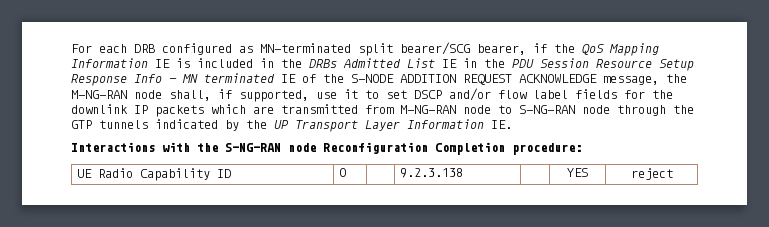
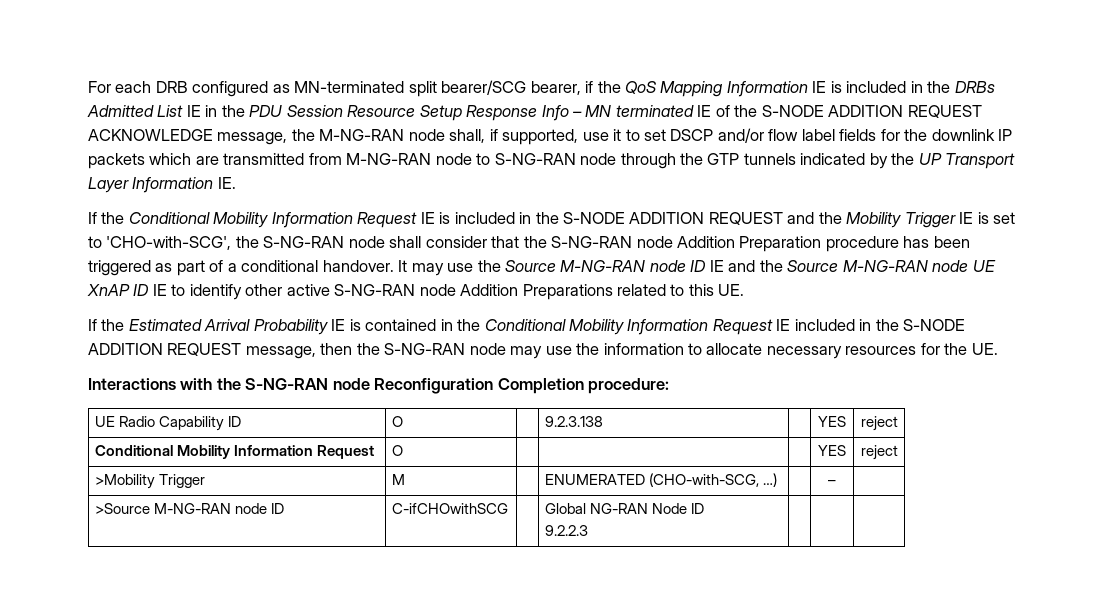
+ If the Conditional Mobility Information Request IE is included in the S-NODE ADDITION REQUEST and the Mobility Trigger IE is set to 'CHO-with-SCG', the S-NG-RAN node shall consider that the S-NG-RAN node Addition Preparation procedure has been triggered as part of a conditional handover. It may use the Source M-NG-RAN node ID IE and the Source M-NG-RAN node UE XnAP ID IE to identify other active S-NG-RAN node Addition Preparations related to this UE.
+ If the Estimated Arrival Probability IE is contained in the Conditional Mobility Information Request IE included in the S-NODE ADDITION REQUEST message, then the S-NG-RAN node may use the information to allocate necessary resources for the UE.
+ Conditional Mobility Information Request | O | | | | YES | reject
+ >Mobility Trigger | M | | ENUMERATED (CHO-with-SCG, …) | | – |
+ >Source M-NG-RAN node ID | C-ifCHOwithSCG | | Global NG-RAN Node ID
+ 9.2.2.3 | | |

